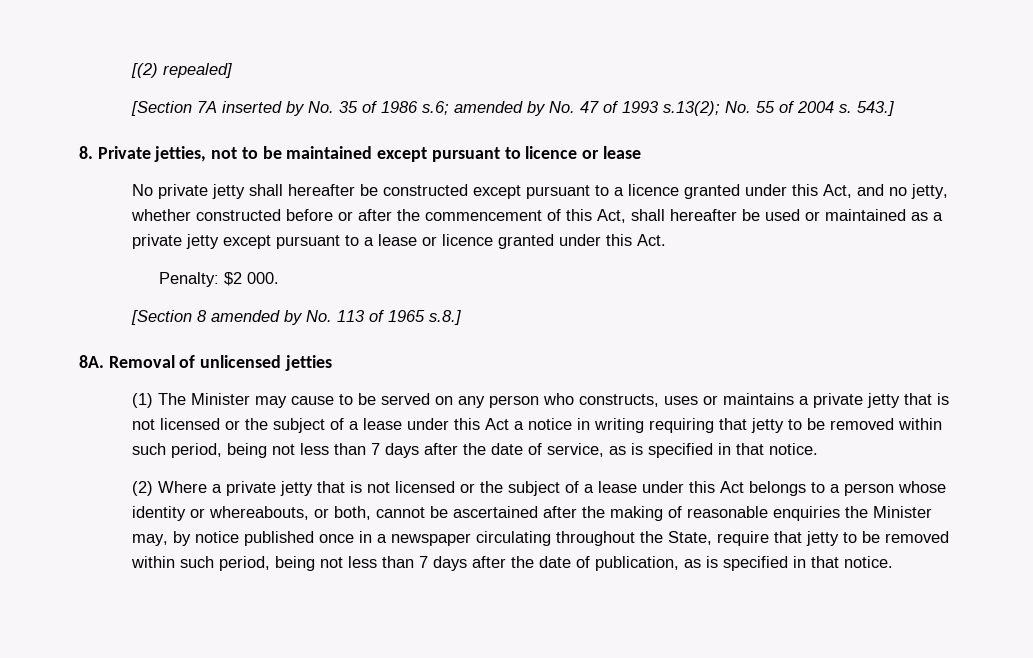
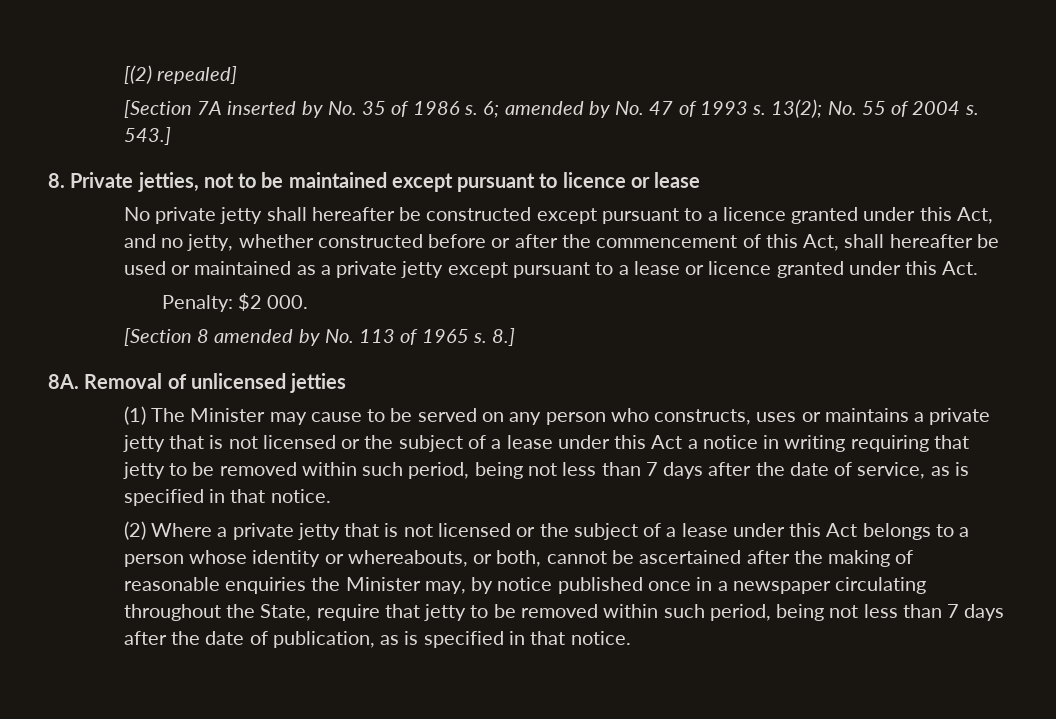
- [Section 7A inserted by No. 35 of 1986 s.6; amended by No. 47 of 1993 s.13(2); No. 55 of 2004 s.
+ [Section 7A inserted by No. 35 of 1986 s. 6; amended by No. 47 of 1993 s. 13(2); No. 55 of 2004 s.
- [Section 8 amended by No. 113 of 1965 s.8.]
+ [Section 8 amended by No. 113 of 1965 s. 8.]

